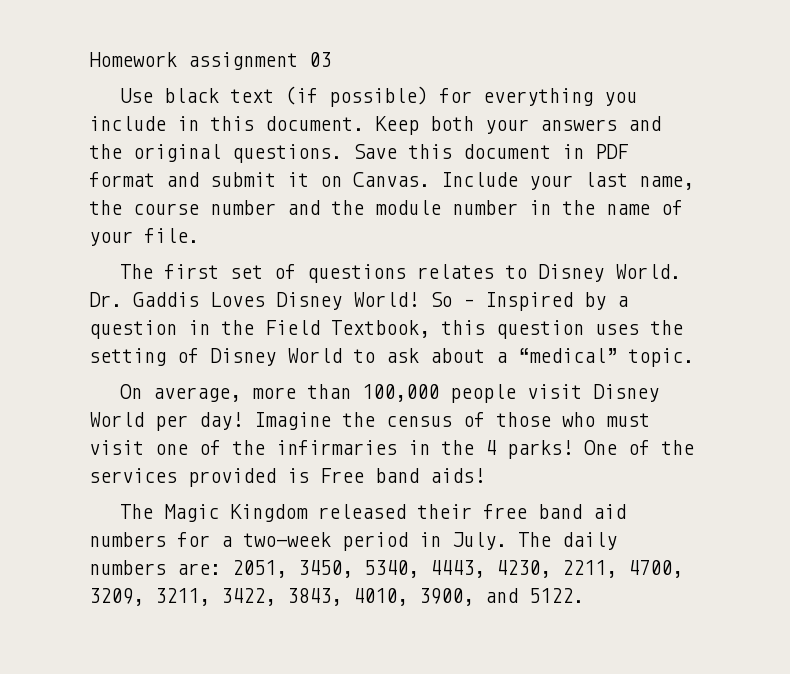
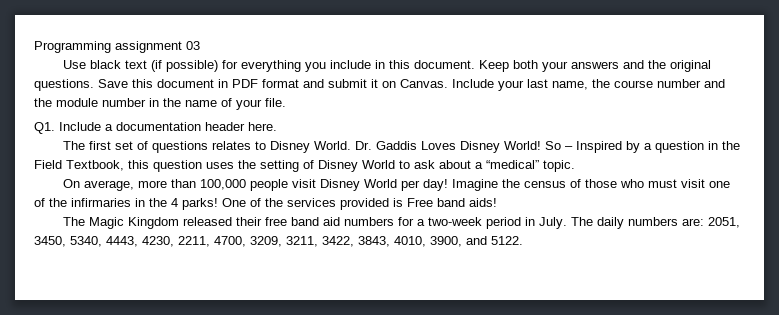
- Homework assignment 03
+ Programming assignment 03
+ Q1. Include a documentation header here.

